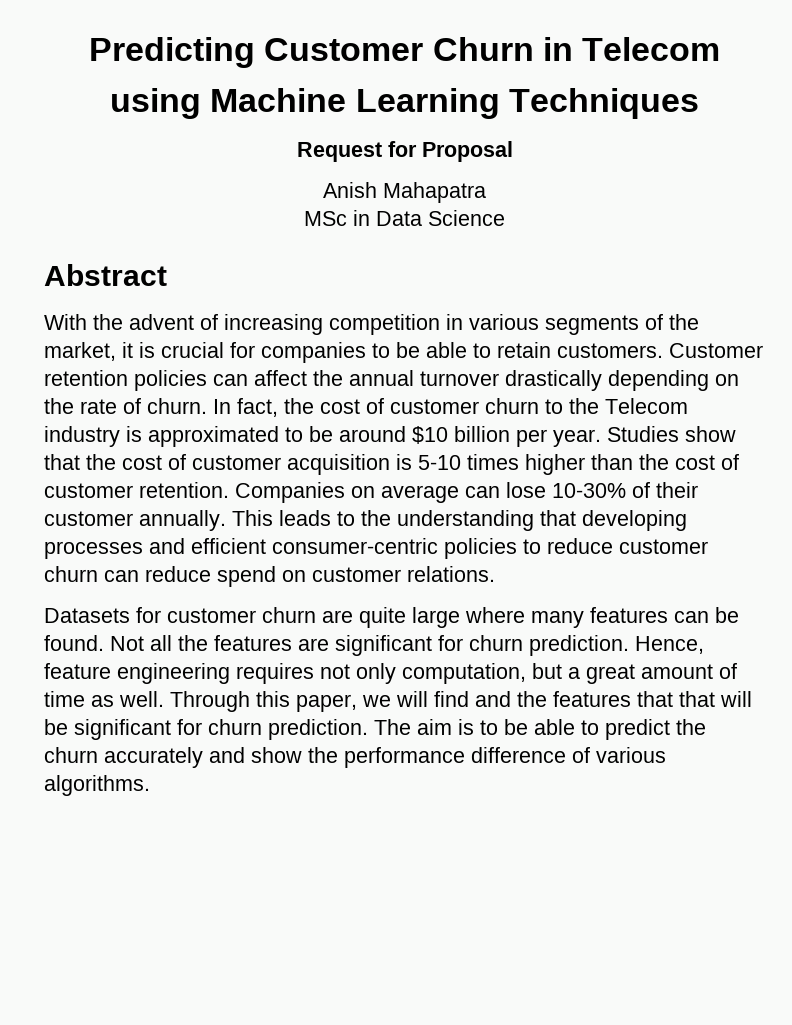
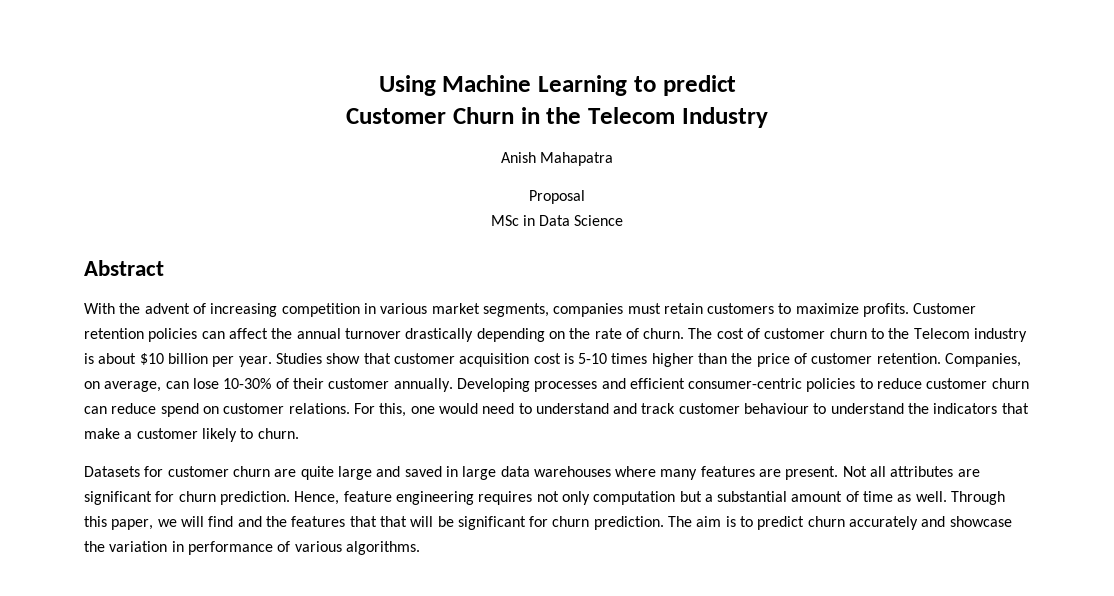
- Predicting Customer Churn in Telecom
- using Machine Learning Techniques
- Request for Proposal
+ Using Machine Learning to predict
+ Customer Churn in the Telecom Industry
+ Proposal
- With the advent of increasing competition in various segments of the market, it is crucial for companies to be able to retain customers.
+ With the advent of increasing competition in various market segments, companies must retain customers to maximize profits.
- In fact, the cost of customer churn to the Telecom industry is approximated to be around $10 billion per year.
+ The cost of customer churn to the Telecom industry is about $10 billion per year.
- Studies show that the cost of customer acquisition is 5-10 times higher than the cost of customer retention.
+ Studies show that customer acquisition cost is 5-10 times higher than the price of customer retention.
- Companies on average can lose 10-30% of their customer annually.
+ Companies, on average, can lose 10-30% of their customer annually.
- This leads to the understanding that developing processes and efficient consumer-centric policies to reduce customer churn can reduce spend on customer relations.
+ Developing processes and efficient consumer-centric policies to reduce customer churn can reduce spend on customer relations. For this, one would need to understand and track customer behaviour to understand the indicators that make a customer likely to churn.
- Datasets for customer churn are quite large where many features can be found. Not all the features are significant for churn prediction.
+ Datasets for customer churn are quite large and saved in large data warehouses where many features are present. Not all attributes are significant for churn prediction.
- Hence, feature engineering requires not only computation, but a great amount of time as well.
+ Hence, feature engineering requires not only computation but a substantial amount of time as well.
- The aim is to be able to predict the churn accurately and show the performance difference of various algorithms.
+ The aim is to predict churn accurately and showcase the variation in performance of various algorithms.

